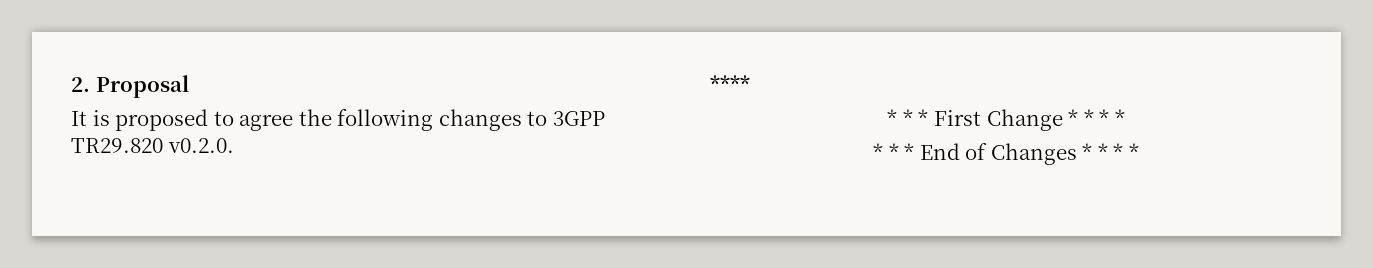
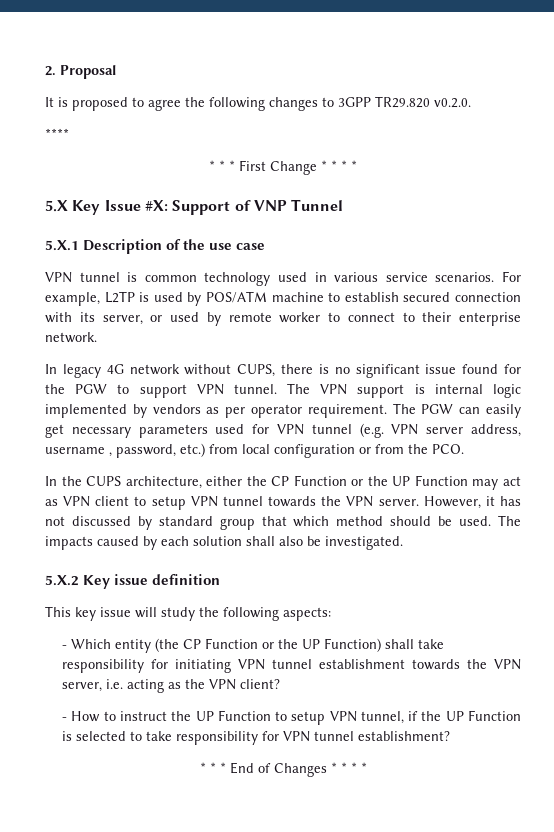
+ 5.X Key Issue #X: Support of VNP Tunnel
+ 5.X.1 Description of the use case
+ VPN tunnel is common technology used in various service scenarios. For example, L2TP is used by POS/ATM machine to establish secured connection with its server, or used by remote worker to connect to their enterprise network.
+ In legacy 4G network without CUPS, there is no significant issue found for the PGW to support VPN tunnel. The VPN support is internal logic implemented by vendors as per operator requirement. The PGW can easily get necessary parameters used for VPN tunnel (e.g. VPN server address, username , password, etc.) from local configuration or from the PCO.
+ In the CUPS architecture, either the CP Function or the UP Function may act as VPN client to setup VPN tunnel towards the VPN server. However, it has not discussed by standard group that which method should be used. The impacts caused by each solution shall also be investigated.
+ 5.X.2 Key issue definition
+ This key issue will study the following aspects:
+ - Which entity (the CP Function or the UP Function) shall take responsibility for initiating VPN tunnel establishment towards the VPN server, i.e. acting as the VPN client?
+ - How to instruct the UP Function to setup VPN tunnel, if the UP Function is selected to take responsibility for VPN tunnel establishment?

